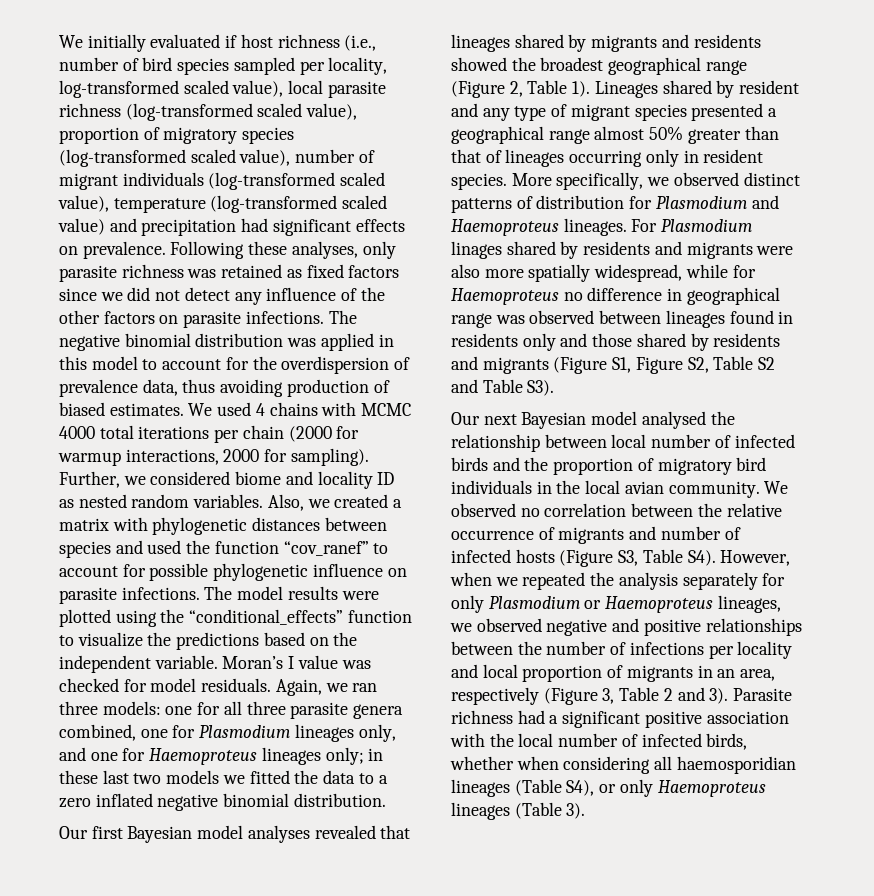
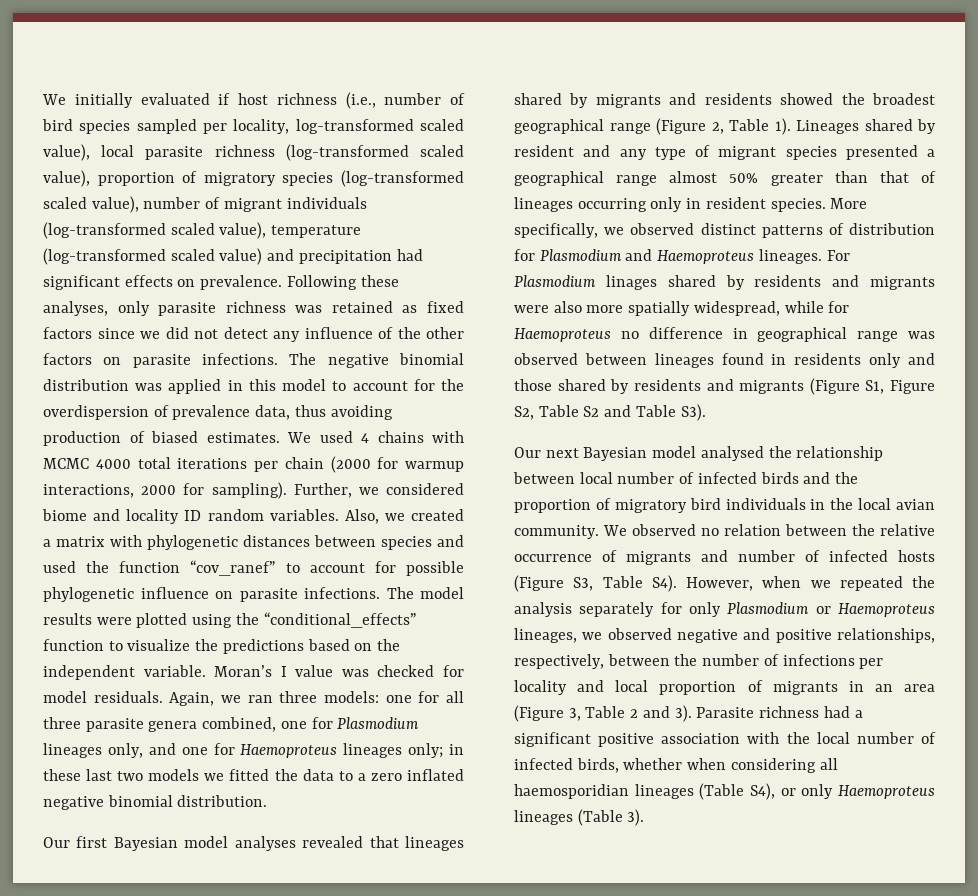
- Further, we considered biome and locality ID as nested random variables.
+ Further, we considered biome and locality ID random variables.
- We observed no correlation between the relative occurrence of migrants and number of infected hosts (Figure S3, Table S4). However, when we repeated the analysis separately for only Plasmodium or Haemoproteus lineages, we observed negative and positive relationships between the number of infections per locality and local proportion of migrants in an area, respectively (Figure 3, Table 2 and 3).
+ We observed no relation between the relative occurrence of migrants and number of infected hosts (Figure S3, Table S4). However, when we repeated the analysis separately for only Plasmodium or Haemoproteus lineages, we observed negative and positive relationships, respectively, between the number of infections per locality and local proportion of migrants in an area (Figure 3, Table 2 and 3).

